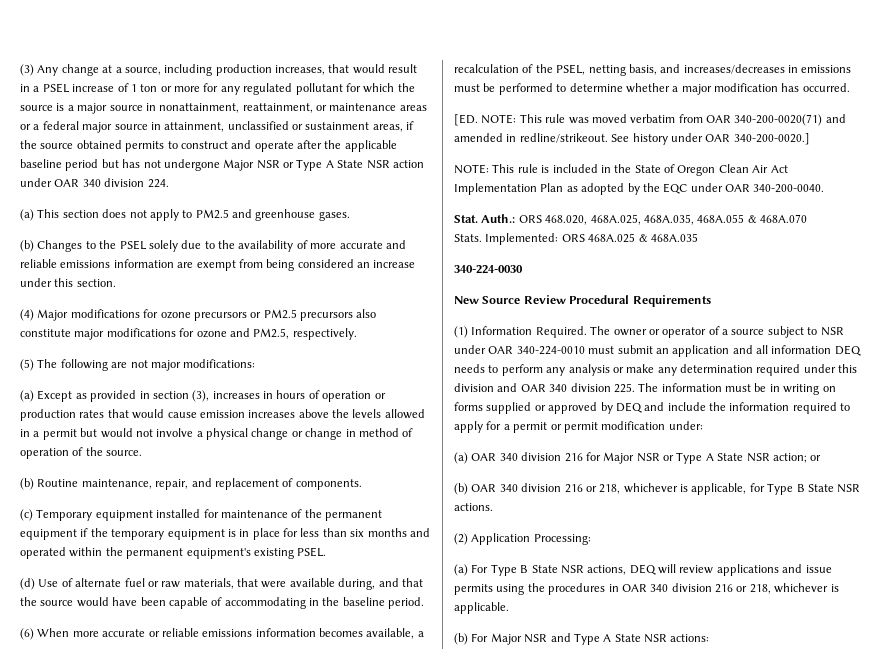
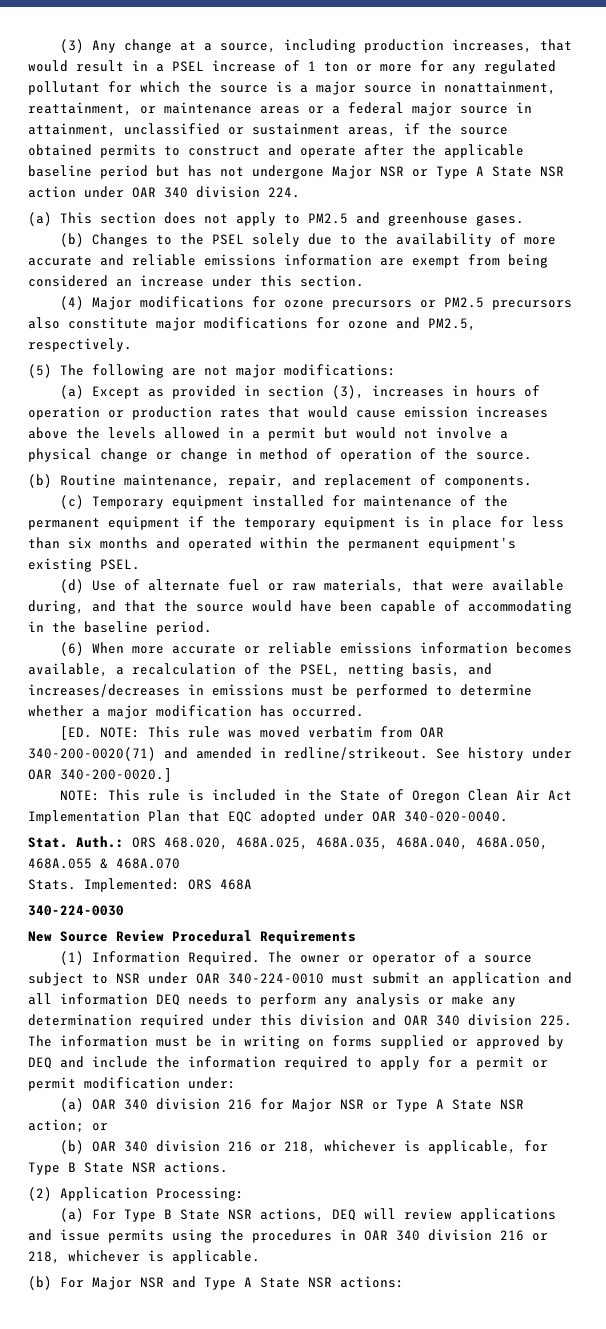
- NOTE: This rule is included in the State of Oregon Clean Air Act Implementation Plan as adopted by the EQC under OAR 340-200-0040.
+ NOTE: This rule is included in the State of Oregon Clean Air Act Implementation Plan that EQC adopted under OAR 340-020-0040.
- Auth.: ORS 468.020, 468A.025, 468A.035, 468A.055 & 468A.070
+ Auth.: ORS 468.020, 468A.025, 468A.035, 468A.040, 468A.050, 468A.055 & 468A.070
- Implemented: ORS 468A.025 & 468A.035
+ Implemented: ORS 468A

